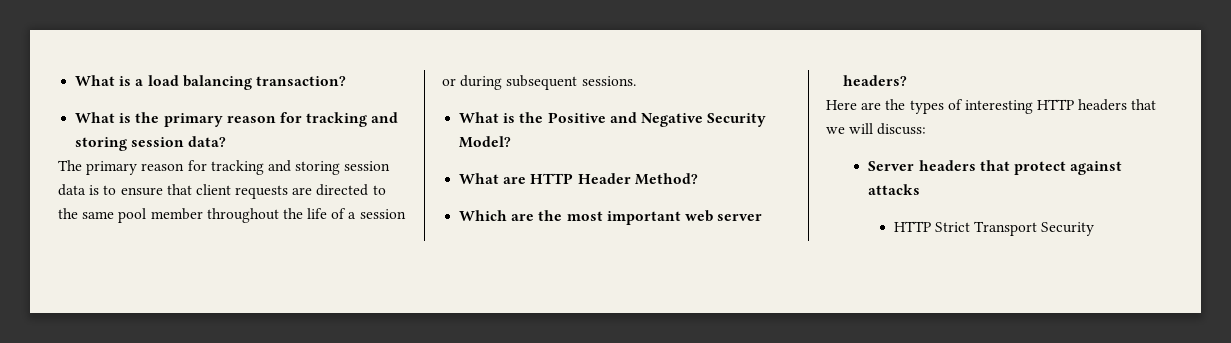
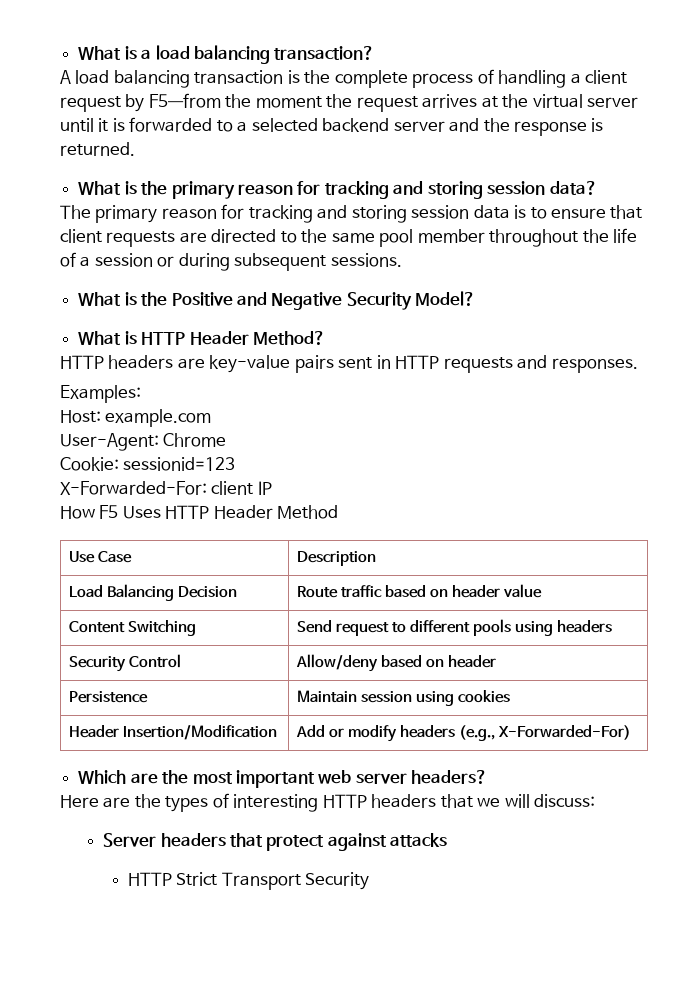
+ A load balancing transaction is the complete process of handling a client request by F5—from the moment the request arrives at the virtual server until it is forwarded to a selected backend server and the response is returned.
- What are HTTP Header Method?
+ What is HTTP Header Method?
+ HTTP headers are key-value pairs sent in HTTP requests and responses.
+ Examples:
+ Host: example.com
+ User-Agent: Chrome
+ Cookie: sessionid=123
+ X-Forwarded-For: client IP
+ How F5 Uses HTTP Header Method
+ Use Case | Description
+ Load Balancing Decision | Route traffic based on header value
+ Content Switching | Send request to different pools using headers
+ Security Control | Allow/deny based on header
+ Persistence | Maintain session using cookies
+ Header Insertion/Modification | Add or modify headers (e.g., X-Forwarded-For)

